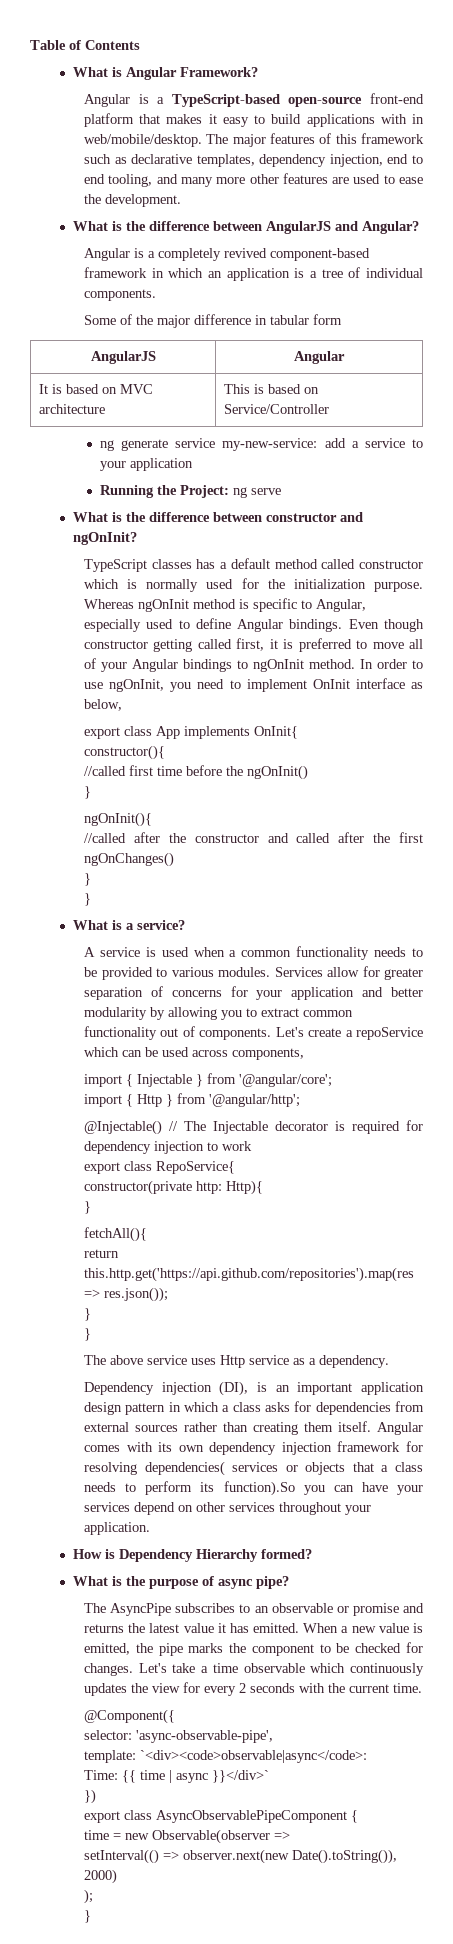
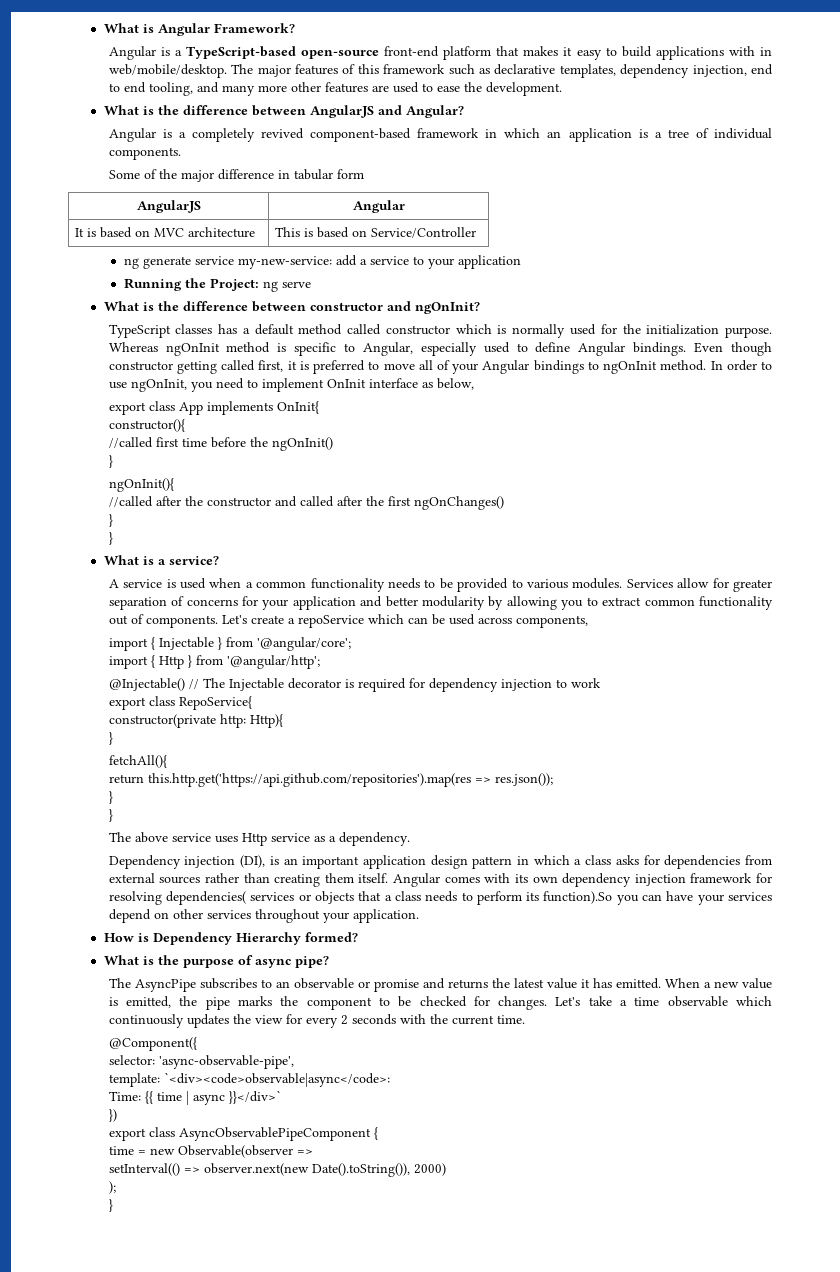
- Table of Contents

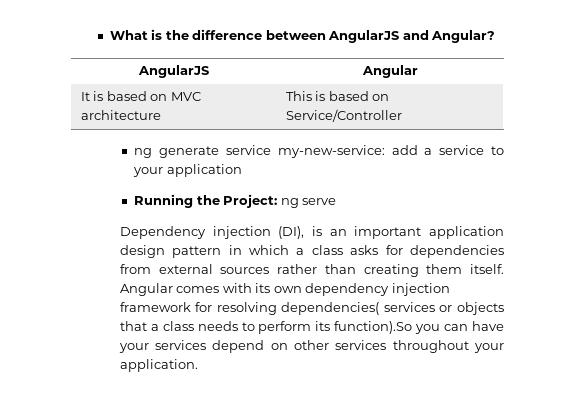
- What is Angular Framework?
- Angular is a TypeScript-based open-source front-end platform that makes it easy to build applications with in web/mobile/desktop. The major features of this framework such as declarative templates, dependency injection, end to end tooling, and many more other features are used to ease the development.
- Angular is a completely revived component-based framework in which an application is a tree of individual components.
- Some of the major difference in tabular form
- What is the difference between constructor and ngOnInit?
- TypeScript classes has a default method called constructor which is normally used for the initialization purpose. Whereas ngOnInit method is specific to Angular, especially used to define Angular bindings. Even though constructor getting called first, it is preferred to move all of your Angular bindings to ngOnInit method. In order to use ngOnInit, you need to implement OnInit interface as below,
- export class App implements OnInit{
- constructor(){
- //called first time before the ngOnInit()
- }
- ngOnInit(){
- //called after the constructor and called after the first ngOnChanges()
- }
- }
- What is a service?
- A service is used when a common functionality needs to be provided to various modules. Services allow for greater separation of concerns for your application and better modularity by allowing you to extract common functionality out of components. Let's create a repoService which can be used across components,
- import { Injectable } from '@angular/core';
- import { Http } from '@angular/http';
- @Injectable() // The Injectable decorator is required for dependency injection to work
- export class RepoService{
- constructor(private http: Http){
- }
- fetchAll(){
- return this.http.get('https://api.github.com/repositories').map(res => res.json());
- }
- }
- The above service uses Http service as a dependency.
- How is Dependency Hierarchy formed?
- What is the purpose of async pipe?
- The AsyncPipe subscribes to an observable or promise and returns the latest value it has emitted. When a new value is emitted, the pipe marks the component to be checked for changes. Let's take a time observable which continuously updates the view for every 2 seconds with the current time.
- @Component({
- selector: 'async-observable-pipe',
- template: `<div><code>observable|async</code>:
- Time: {{ time | async }}</div>`
- })
- export class AsyncObservablePipeComponent {
- time = new Observable(observer =>
- setInterval(() => observer.next(new Date().toString()), 2000)
- );
- }

